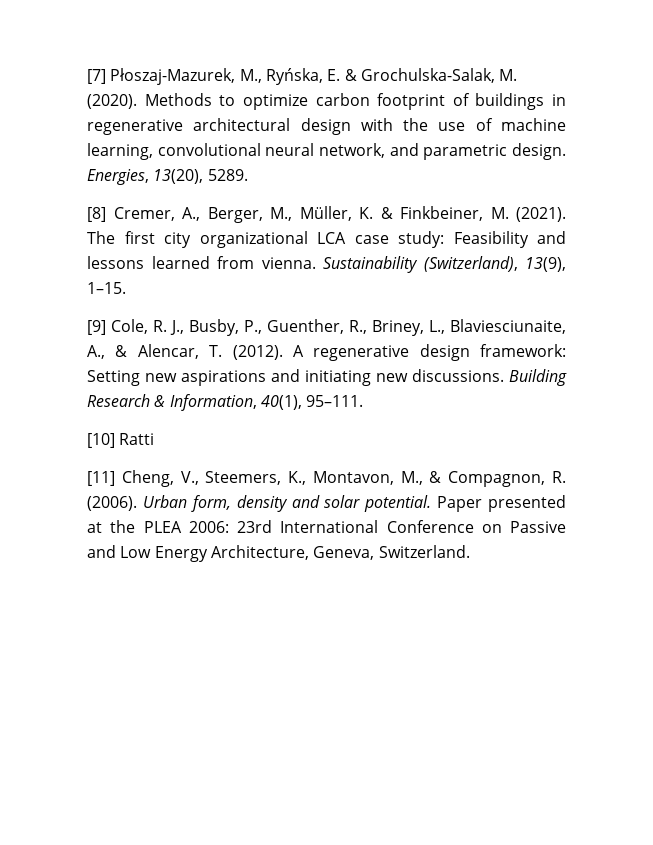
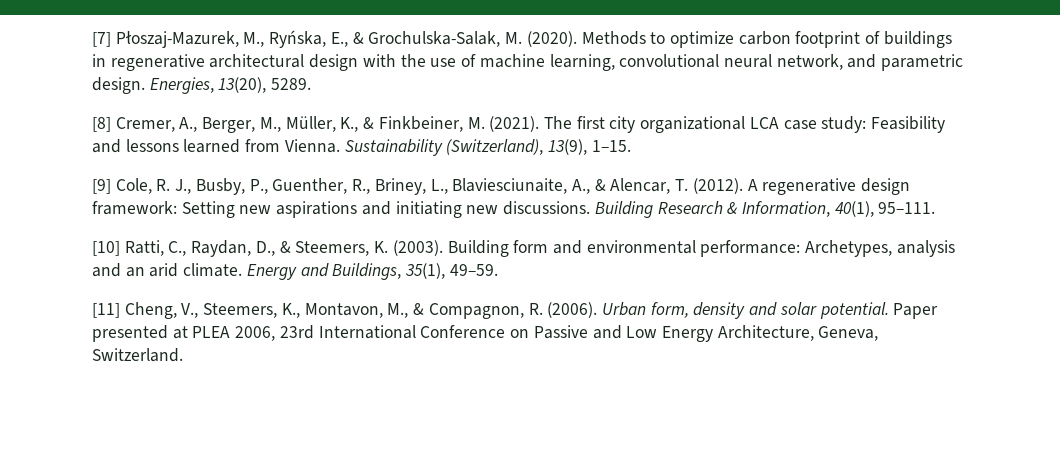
- [7] Płoszaj-Mazurek, M., Ryńska, E. & Grochulska-Salak, M. (2020).
+ [7] Płoszaj-Mazurek, M., Ryńska, E., & Grochulska-Salak, M. (2020).
- [8] Cremer, A., Berger, M., Müller, K. & Finkbeiner, M. (2021).
+ [8] Cremer, A., Berger, M., Müller, K., & Finkbeiner, M. (2021).
- The first city organizational LCA case study: Feasibility and lessons learned from vienna.
+ The first city organizational LCA case study: Feasibility and lessons learned from Vienna.
- [10] Ratti
+ [10] Ratti, C., Raydan, D., & Steemers, K. (2003). Building form and environmental performance: Archetypes, analysis and an arid climate. Energy and Buildings, 35(1), 49–59.
- Paper presented at the PLEA 2006: 23rd International Conference on Passive and Low Energy Architecture, Geneva, Switzerland.
+ Paper presented at PLEA 2006, 23rd International Conference on Passive and Low Energy Architecture, Geneva, Switzerland.

